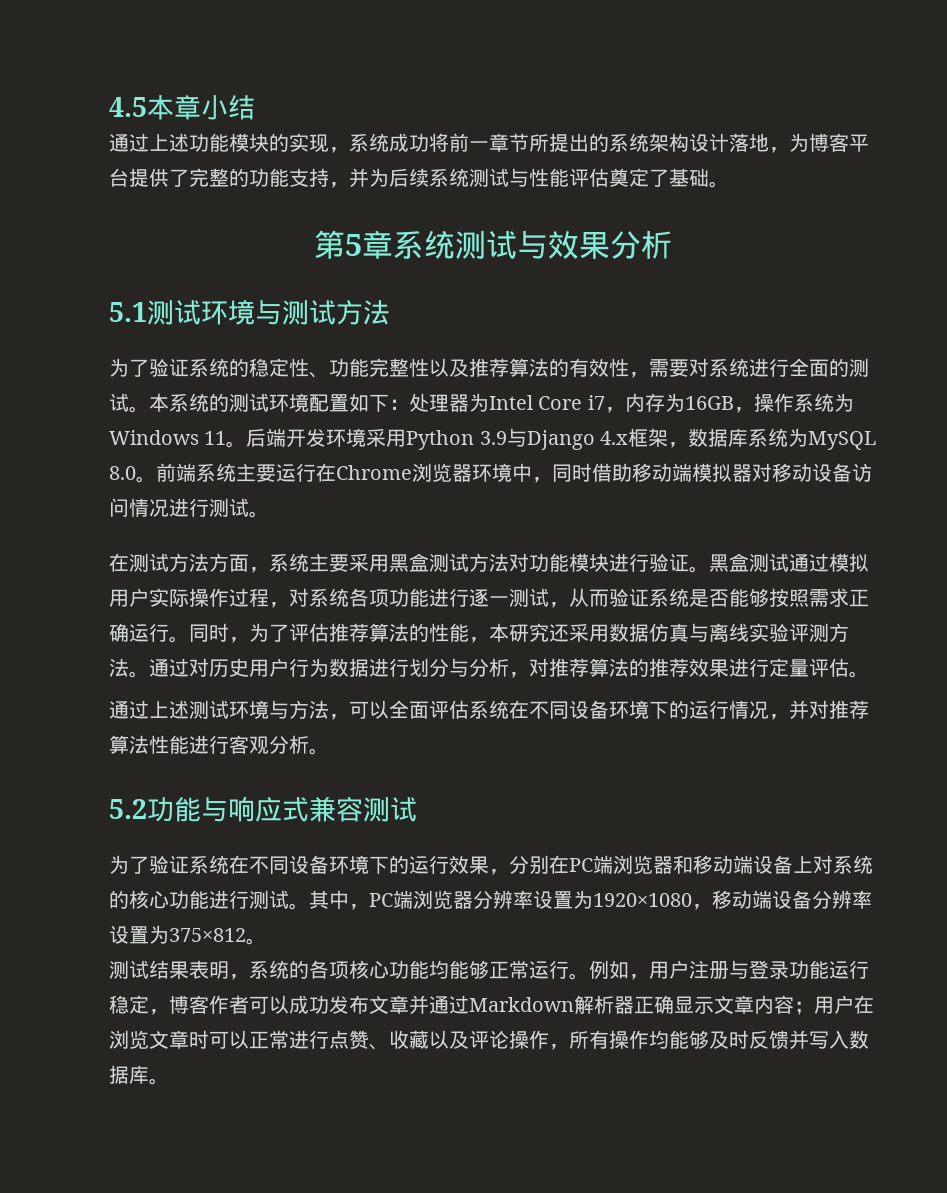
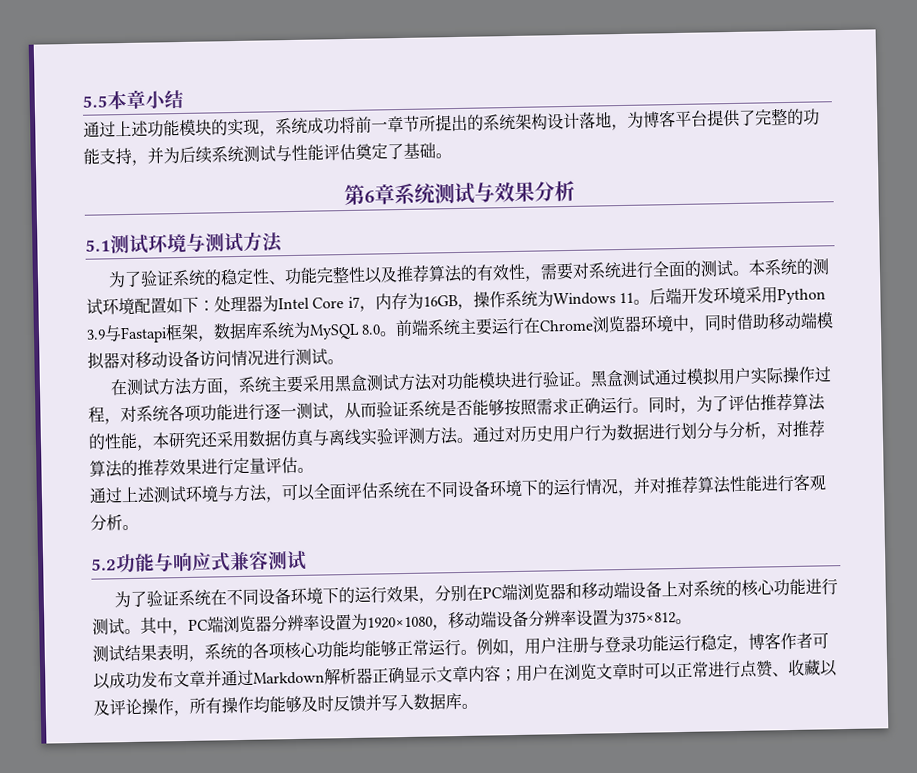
- 4.5本章小结
+ 5.5本章小结
- 第5章系统测试与效果分析
+ 第6章系统测试与效果分析
- 后端开发环境采用Python 3.9与Django 4.x框架，数据库系统为MySQL 8.0。
+ 后端开发环境采用Python 3.9与Fastapi框架，数据库系统为MySQL 8.0。

